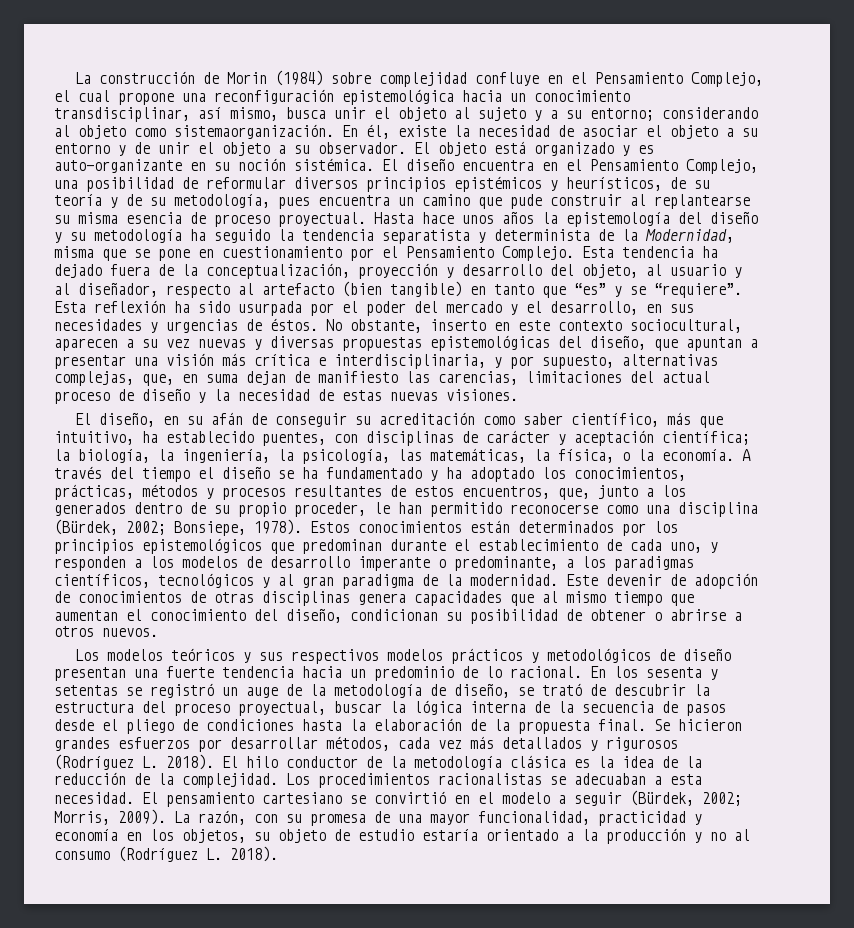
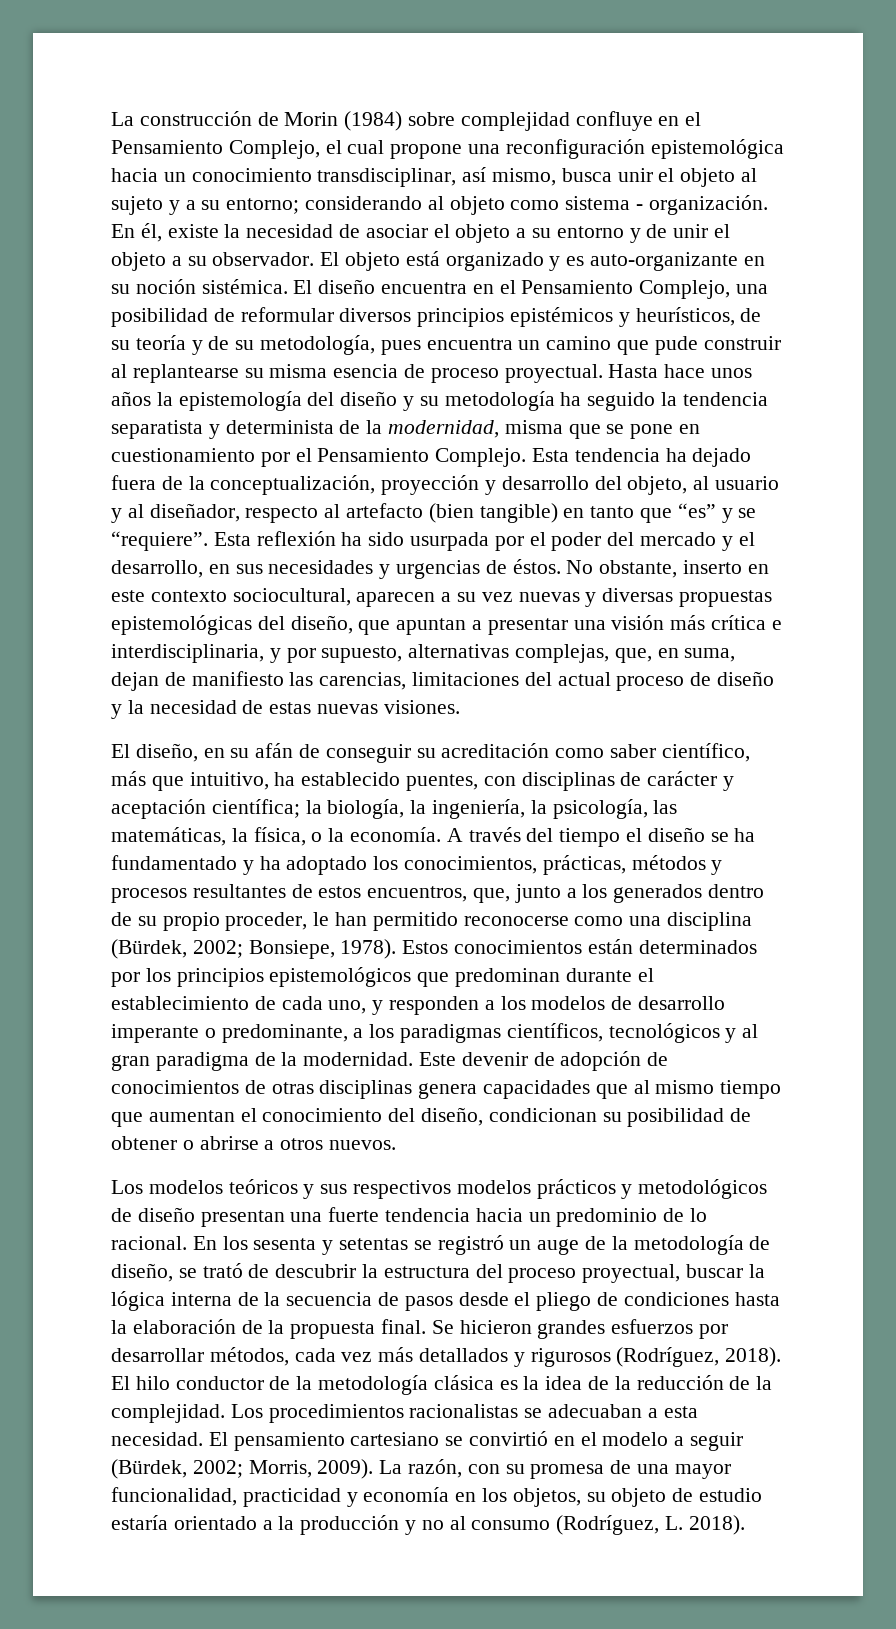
- La construcción de Morin (1984) sobre complejidad confluye en el Pensamiento Complejo, el cual propone una reconfiguración epistemológica hacia un conocimiento transdisciplinar, así mismo, busca unir el objeto al sujeto y a su entorno; considerando al objeto como sistemaorganización.
+ La construcción de Morin (1984) sobre complejidad confluye en el Pensamiento Complejo, el cual propone una reconfiguración epistemológica hacia un conocimiento transdisciplinar, así mismo, busca unir el objeto al sujeto y a su entorno; considerando al objeto como sistema - organización.
- Hasta hace unos años la epistemología del diseño y su metodología ha seguido la tendencia separatista y determinista de la Modernidad, misma que se pone en cuestionamiento por el Pensamiento Complejo.
+ Hasta hace unos años la epistemología del diseño y su metodología ha seguido la tendencia separatista y determinista de la modernidad, misma que se pone en cuestionamiento por el Pensamiento Complejo.
- No obstante, inserto en este contexto sociocultural, aparecen a su vez nuevas y diversas propuestas epistemológicas del diseño, que apuntan a presentar una visión más crítica e interdisciplinaria, y por supuesto, alternativas complejas, que, en suma dejan de manifiesto las carencias, limitaciones del actual proceso de diseño y la necesidad de estas nuevas visiones.
+ No obstante, inserto en este contexto sociocultural, aparecen a su vez nuevas y diversas propuestas epistemológicas del diseño, que apuntan a presentar una visión más crítica e interdisciplinaria, y por supuesto, alternativas complejas, que, en suma, dejan de manifiesto las carencias, limitaciones del actual proceso de diseño y la necesidad de estas nuevas visiones.
- Se hicieron grandes esfuerzos por desarrollar métodos, cada vez más detallados y rigurosos (Rodríguez L. 2018).
+ Se hicieron grandes esfuerzos por desarrollar métodos, cada vez más detallados y rigurosos (Rodríguez, 2018).
- La razón, con su promesa de una mayor funcionalidad, practicidad y economía en los objetos, su objeto de estudio estaría orientado a la producción y no al consumo (Rodríguez L. 2018).
+ La razón, con su promesa de una mayor funcionalidad, practicidad y economía en los objetos, su objeto de estudio estaría orientado a la producción y no al consumo (Rodríguez, L. 2018).

